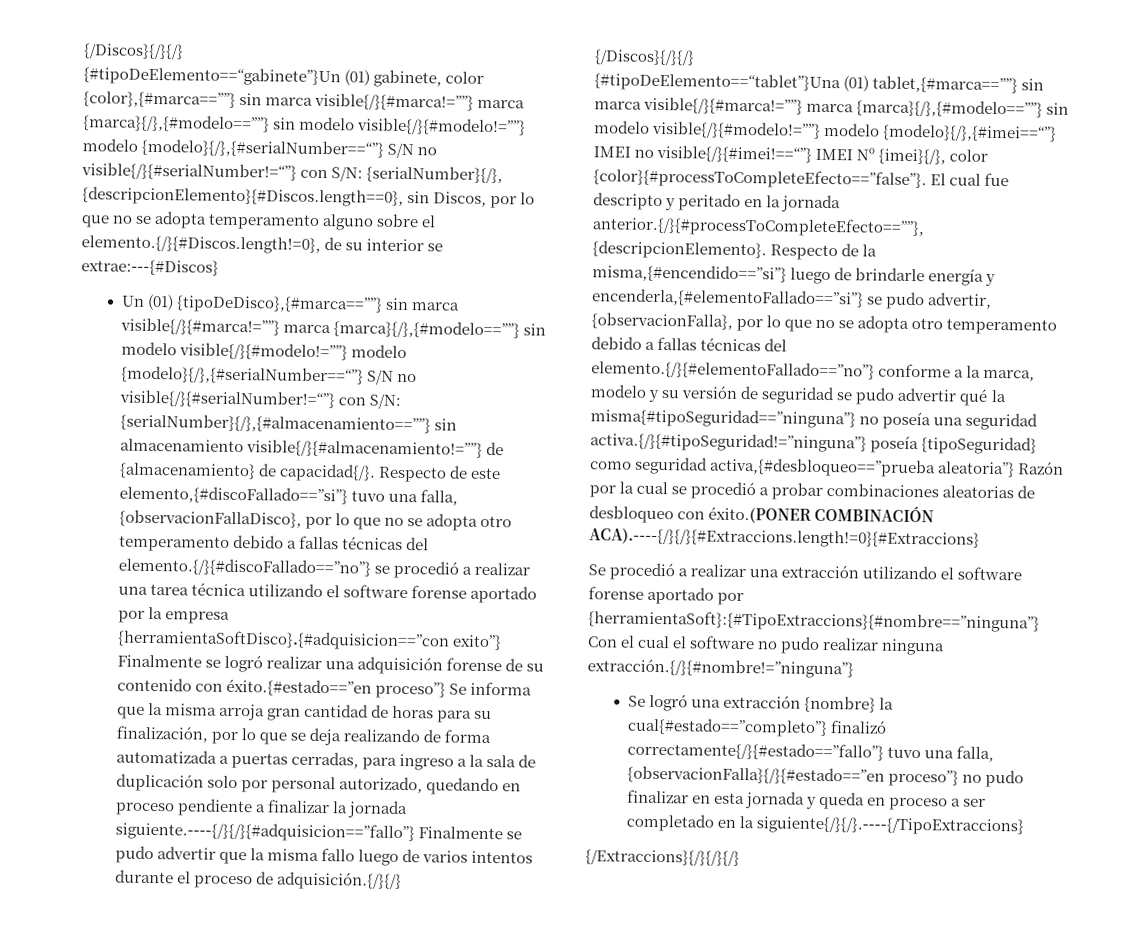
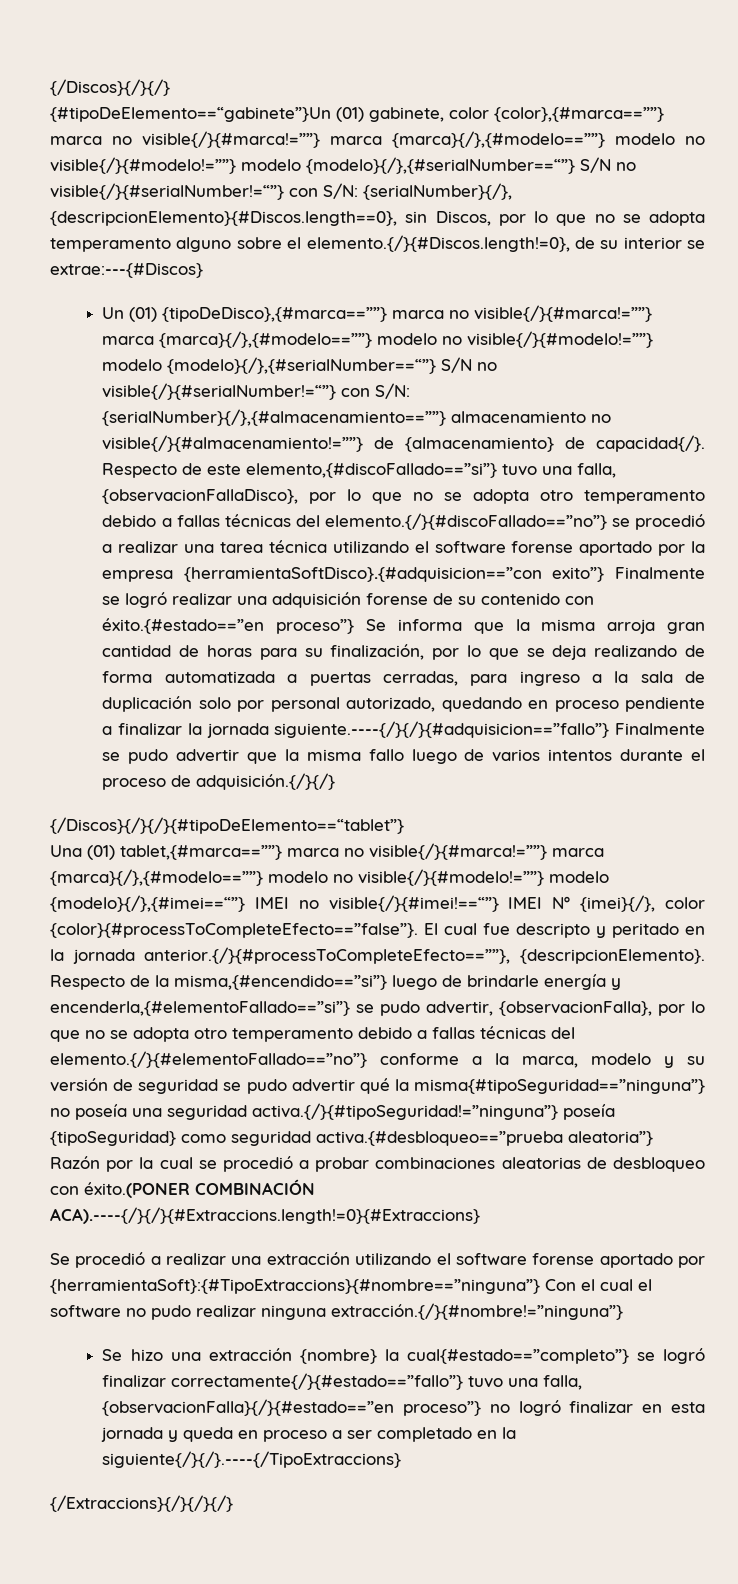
- {#tipoDeElemento==“gabinete”}Un (01) gabinete, color {color},{#marca==””} sin marca visible{/}{#marca!=””} marca {marca}{/},{#modelo==””} sin modelo visible{/}{#modelo!=””} modelo {modelo}{/},{#serialNumber==“”} S/N no visible{/}{#serialNumber!=“”} con S/N: {serialNumber}{/}, {descripcionElemento}{#Discos.length==0}, sin Discos, por lo que no se adopta temperamento alguno sobre el elemento.{/}{#Discos.length!=0}, de su interior se extrae:---{#Discos}
+ {#tipoDeElemento==“gabinete”}Un (01) gabinete, color {color},{#marca==””} marca no visible{/}{#marca!=””} marca {marca}{/},{#modelo==””} modelo no visible{/}{#modelo!=””} modelo {modelo}{/},{#serialNumber==“”} S/N no visible{/}{#serialNumber!=“”} con S/N: {serialNumber}{/}, {descripcionElemento}{#Discos.length==0}, sin Discos, por lo que no se adopta temperamento alguno sobre el elemento.{/}{#Discos.length!=0}, de su interior se extrae:---{#Discos}
- Un (01) {tipoDeDisco},{#marca==””} sin marca visible{/}{#marca!=””} marca {marca}{/},{#modelo==””} sin modelo visible{/}{#modelo!=””} modelo {modelo}{/},{#serialNumber==“”} S/N no visible{/}{#serialNumber!=“”} con S/N: {serialNumber}{/},{#almacenamiento==””} sin almacenamiento visible{/}{#almacenamiento!=””} de {almacenamiento} de capacidad{/}.
+ Un (01) {tipoDeDisco},{#marca==””} marca no visible{/}{#marca!=””} marca {marca}{/},{#modelo==””} modelo no visible{/}{#modelo!=””} modelo {modelo}{/},{#serialNumber==“”} S/N no visible{/}{#serialNumber!=“”} con S/N: {serialNumber}{/},{#almacenamiento==””} almacenamiento no visible{/}{#almacenamiento!=””} de {almacenamiento} de capacidad{/}.
  Respecto de este elemento,{#discoFallado==”si”} tuvo una falla, {observacionFallaDisco}, por lo que no se adopta otro temperamento debido a fallas técnicas del elemento.{/}{#discoFallado==”no”} se procedió a realizar una tarea técnica utilizando el software forense aportado por la empresa {herramientaSoftDisco}.{#adquisicion==”con exito”} Finalmente se logró realizar una adquisición forense de su contenido con éxito.{#estado==”en proceso”} Se informa que la misma arroja gran cantidad de horas para su finalización, por lo que se deja realizando de forma automatizada a puertas cerradas, para ingreso a la sala de duplicación solo por personal autorizado, quedando en proceso pendiente a finalizar la jornada siguiente.----{/}{/}{#adquisicion==”fallo”} Finalmente se pudo advertir que la misma fallo luego de varios intentos durante el proceso de adquisición.{/}{/}
- {/Discos}{/}{/}
- {#tipoDeElemento==“tablet”}Una (01) tablet,{#marca==””} sin marca visible{/}{#marca!=””} marca {marca}{/},{#modelo==””} sin modelo visible{/}{#modelo!=””} modelo {modelo}{/},{#imei==“”} IMEI no visible{/}{#imei!==“”} IMEI Nº {imei}{/}, color {color}{#processToCompleteEfecto==”false”}.
+ {/Discos}{/}{/}{#tipoDeElemento==“tablet”}
+ Una (01) tablet,{#marca==””} marca no visible{/}{#marca!=””} marca {marca}{/},{#modelo==””} modelo no visible{/}{#modelo!=””} modelo {modelo}{/},{#imei==“”} IMEI no visible{/}{#imei!==“”} IMEI Nº {imei}{/}, color {color}{#processToCompleteEfecto==”false”}.
- Respecto de la misma,{#encendido==”si”} luego de brindarle energía y encenderla,{#elementoFallado==”si”} se pudo advertir, {observacionFalla}, por lo que no se adopta otro temperamento debido a fallas técnicas del elemento.{/}{#elementoFallado==”no”} conforme a la marca, modelo y su versión de seguridad se pudo advertir qué la misma{#tipoSeguridad==”ninguna”} no poseía una seguridad activa.{/}{#tipoSeguridad!=”ninguna”} poseía {tipoSeguridad} como seguridad activa,{#desbloqueo==”prueba aleatoria”} Razón por la cual se procedió a probar combinaciones aleatorias de desbloqueo con éxito.(PONER COMBINACIÓN ACA).----{/}{/}{#Extraccions.length!=0}{#Extraccions}
+ Respecto de la misma,{#encendido==”si”} luego de brindarle energía y encenderla,{#elementoFallado==”si”} se pudo advertir, {observacionFalla}, por lo que no se adopta otro temperamento debido a fallas técnicas del elemento.{/}{#elementoFallado==”no”} conforme a la marca, modelo y su versión de seguridad se pudo advertir qué la misma{#tipoSeguridad==”ninguna”} no poseía una seguridad activa.{/}{#tipoSeguridad!=”ninguna”} poseía {tipoSeguridad} como seguridad activa.{#desbloqueo==”prueba aleatoria”} Razón por la cual se procedió a probar combinaciones aleatorias de desbloqueo con éxito.(PONER COMBINACIÓN ACA).----{/}{/}{#Extraccions.length!=0}{#Extraccions}
- Se logró una extracción {nombre} la cual{#estado==”completo”} finalizó correctamente{/}{#estado==”fallo”} tuvo una falla, {observacionFalla}{/}{#estado==”en proceso”} no pudo finalizar en esta jornada y queda en proceso a ser completado en la siguiente{/}{/}.----{/TipoExtraccions}
+ Se hizo una extracción {nombre} la cual{#estado==”completo”} se logró finalizar correctamente{/}{#estado==”fallo”} tuvo una falla, {observacionFalla}{/}{#estado==”en proceso”} no logró finalizar en esta jornada y queda en proceso a ser completado en la siguiente{/}{/}.----{/TipoExtraccions}

